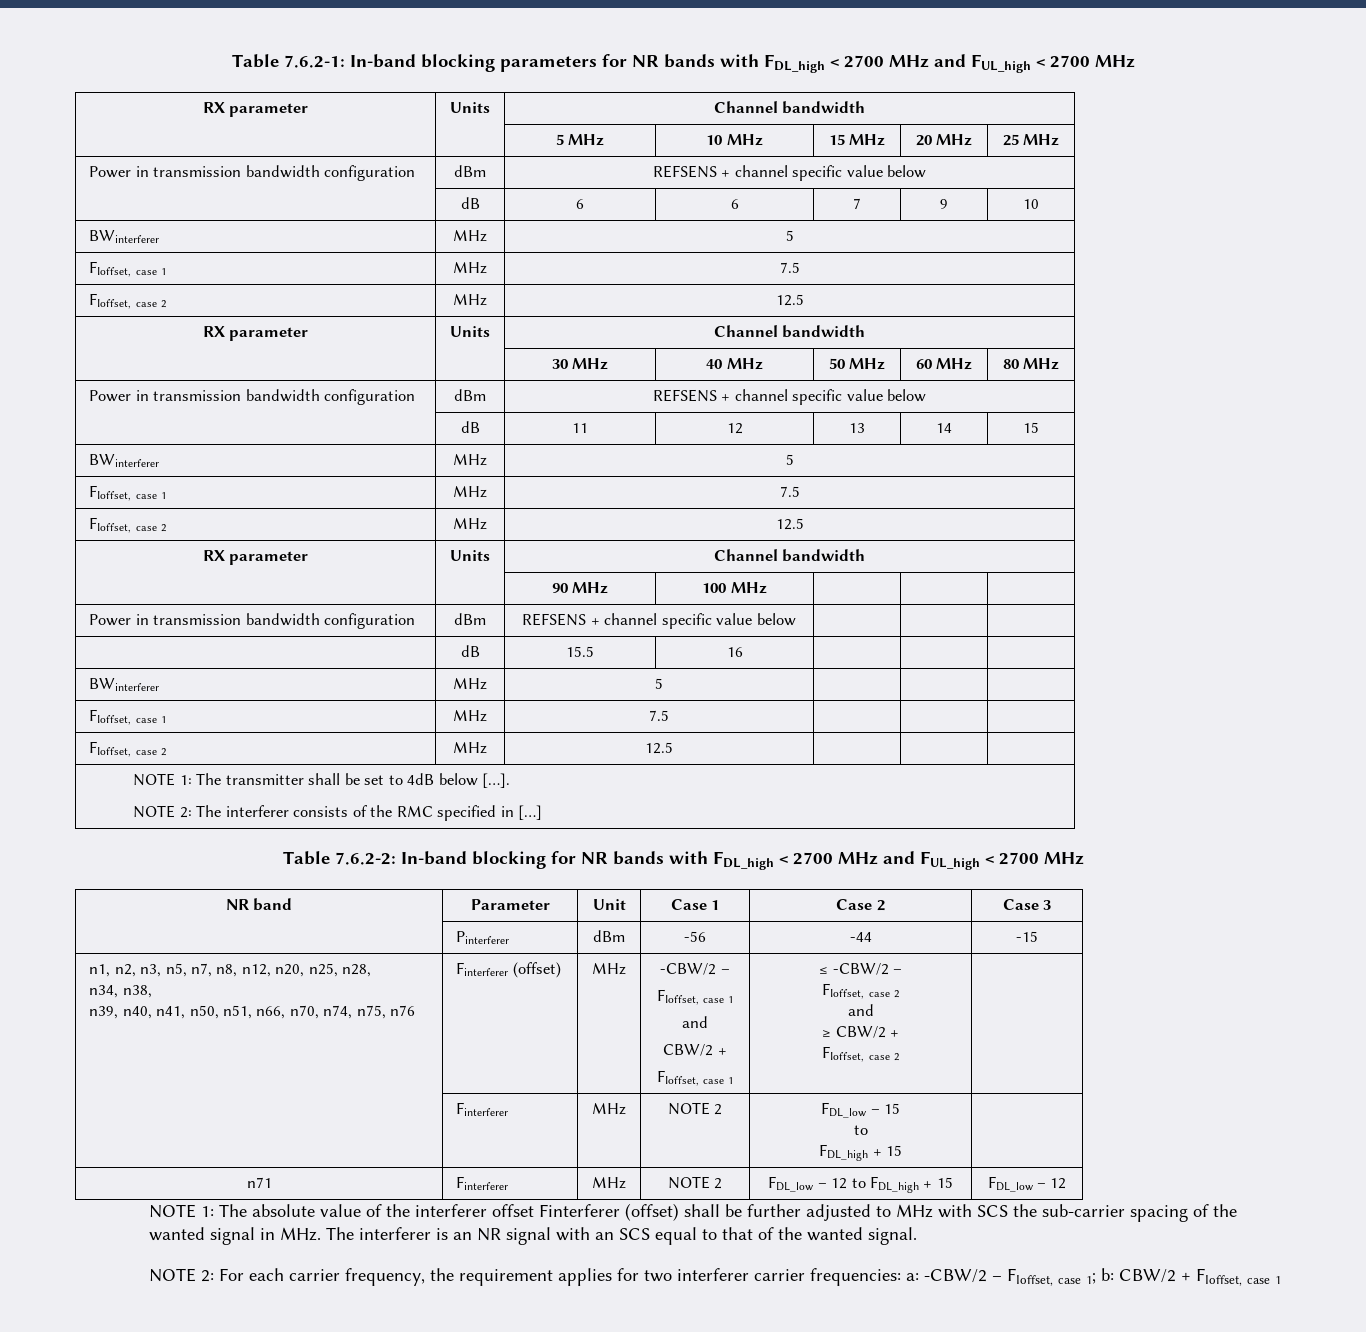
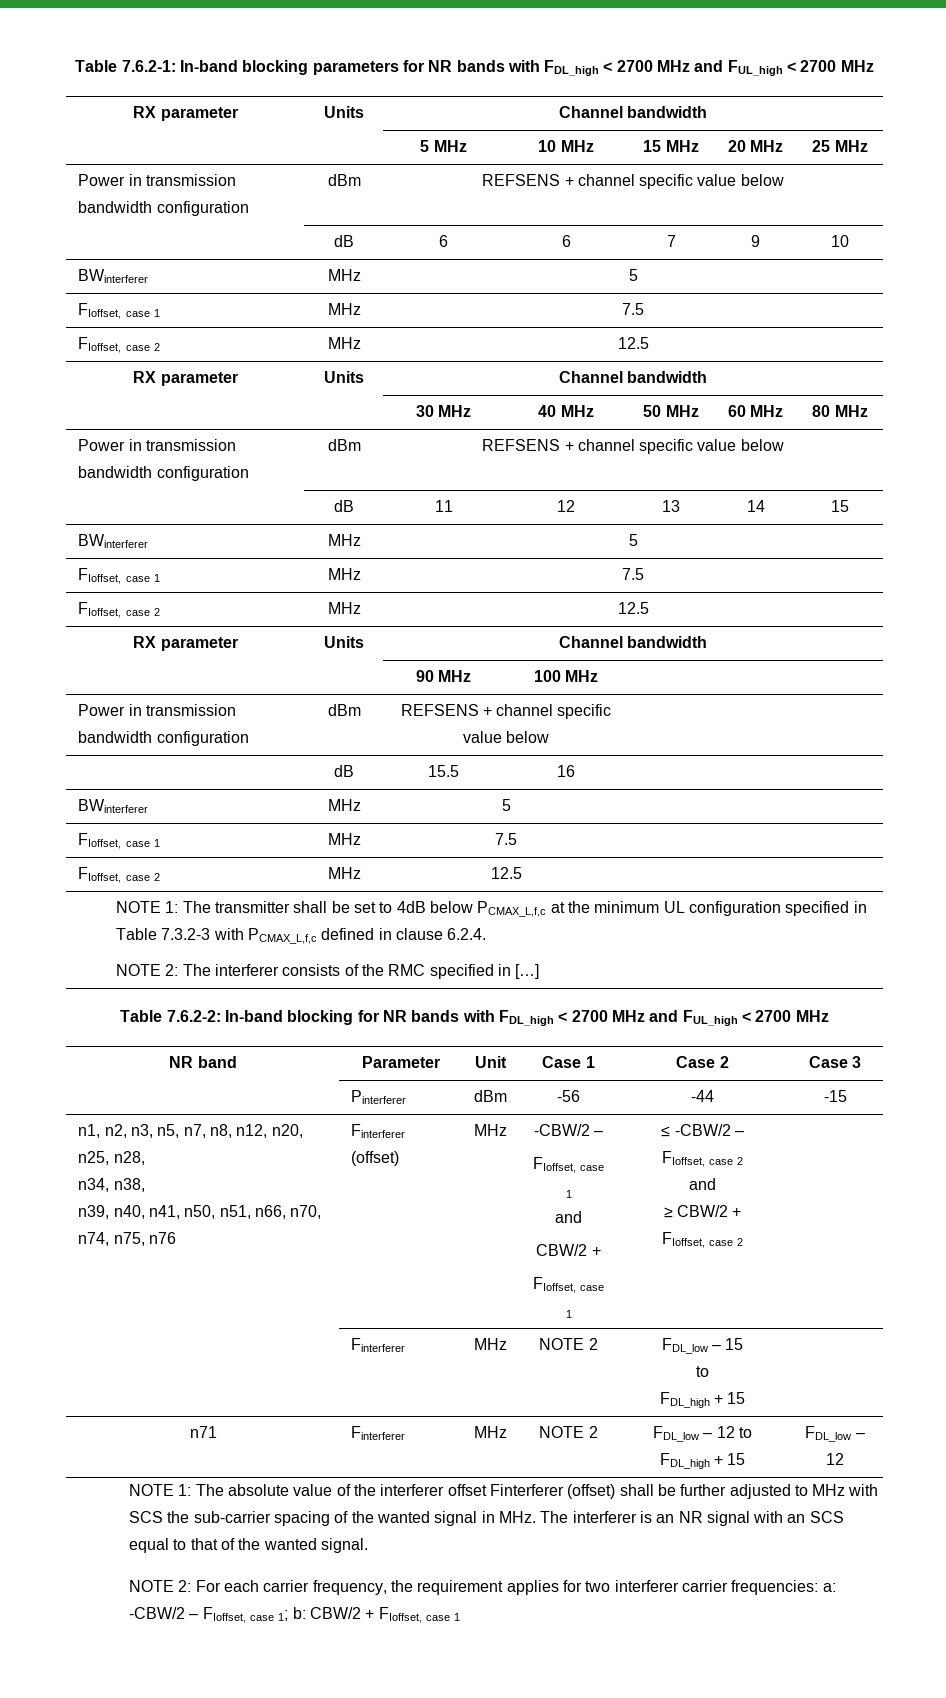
- NOTE 1: The transmitter shall be set to 4dB below […].
+ NOTE 1: The transmitter shall be set to 4dB below PCMAX_L,f,c at the minimum UL configuration specified in Table 7.3.2-3 with PCMAX_L,f,c defined in clause 6.2.4.

